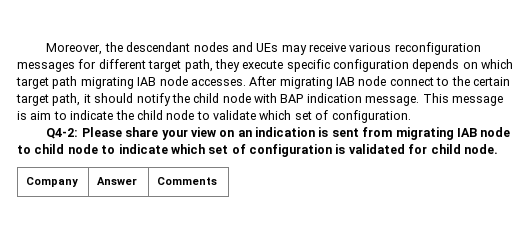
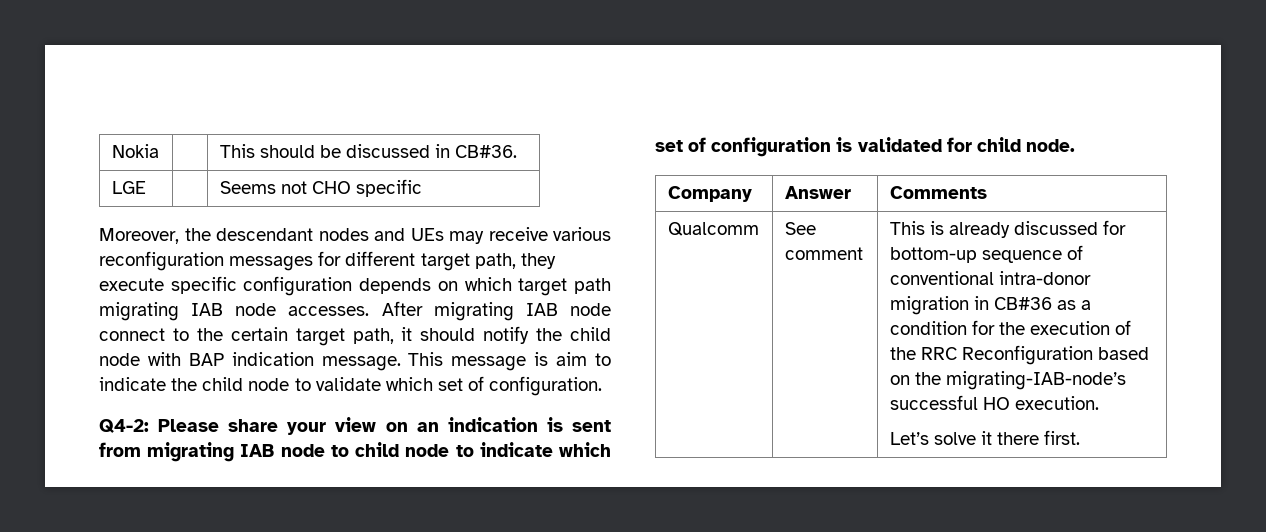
+ Nokia | | This should be discussed in CB#36.
+ LGE | | Seems not CHO specific
+ Qualcomm | See comment | This is already discussed for bottom-up sequence of conventional intra-donor migration in CB#36 as a condition for the execution of the RRC Reconfiguration based on the migrating-IAB-node’s successful HO execution.
+ Let’s solve it there first.

